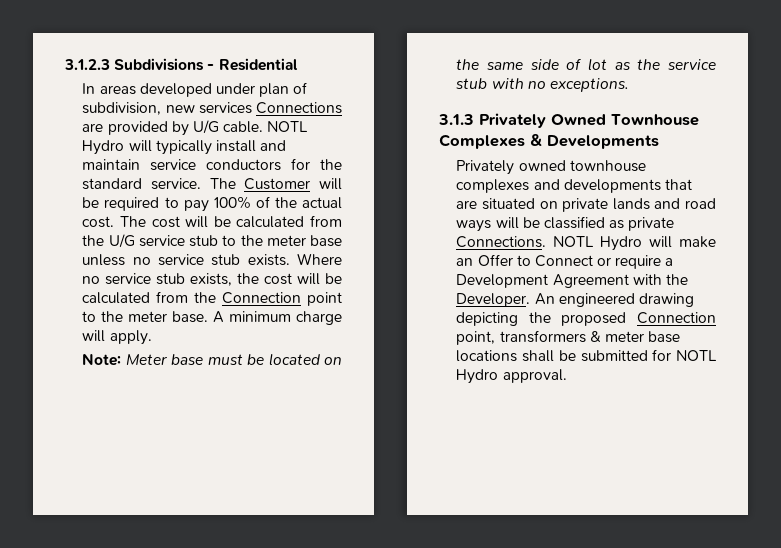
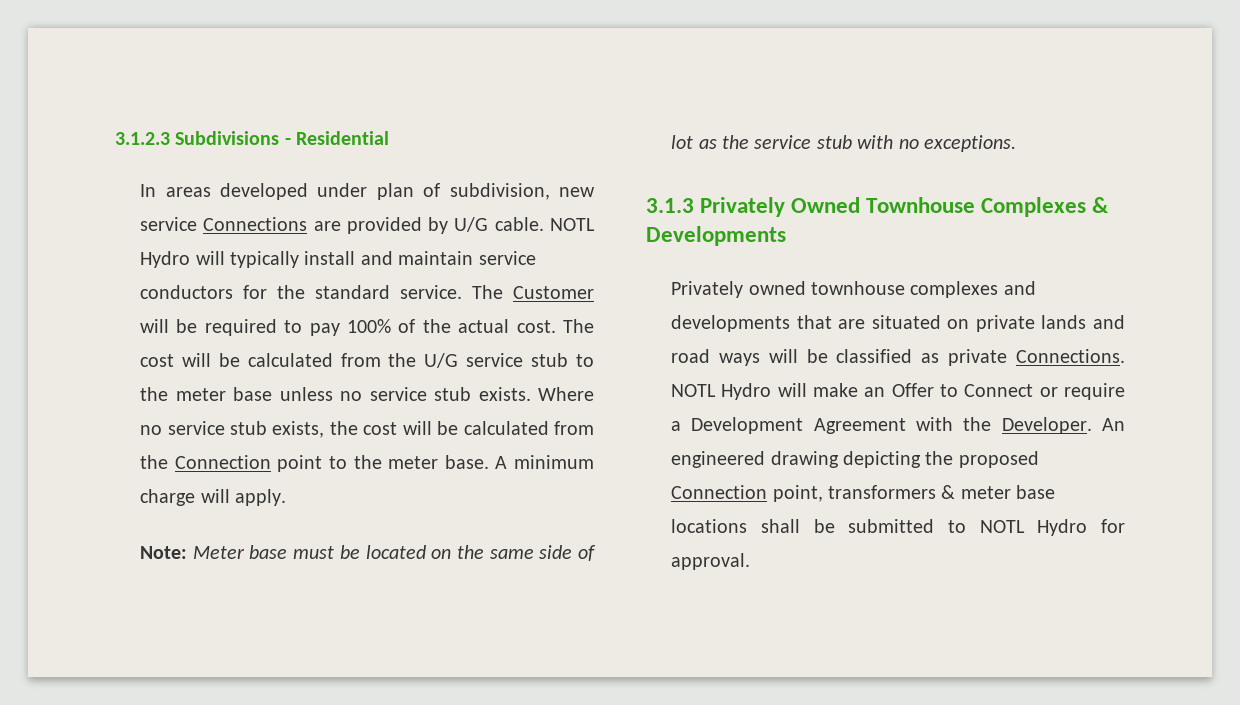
- In areas developed under plan of subdivision, new services Connections are provided by U/G cable.
+ In areas developed under plan of subdivision, new service Connections are provided by U/G cable.
- An engineered drawing depicting the proposed Connection point, transformers & meter base locations shall be submitted for NOTL Hydro approval.
+ An engineered drawing depicting the proposed Connection point, transformers & meter base locations shall be submitted to NOTL Hydro for approval.

